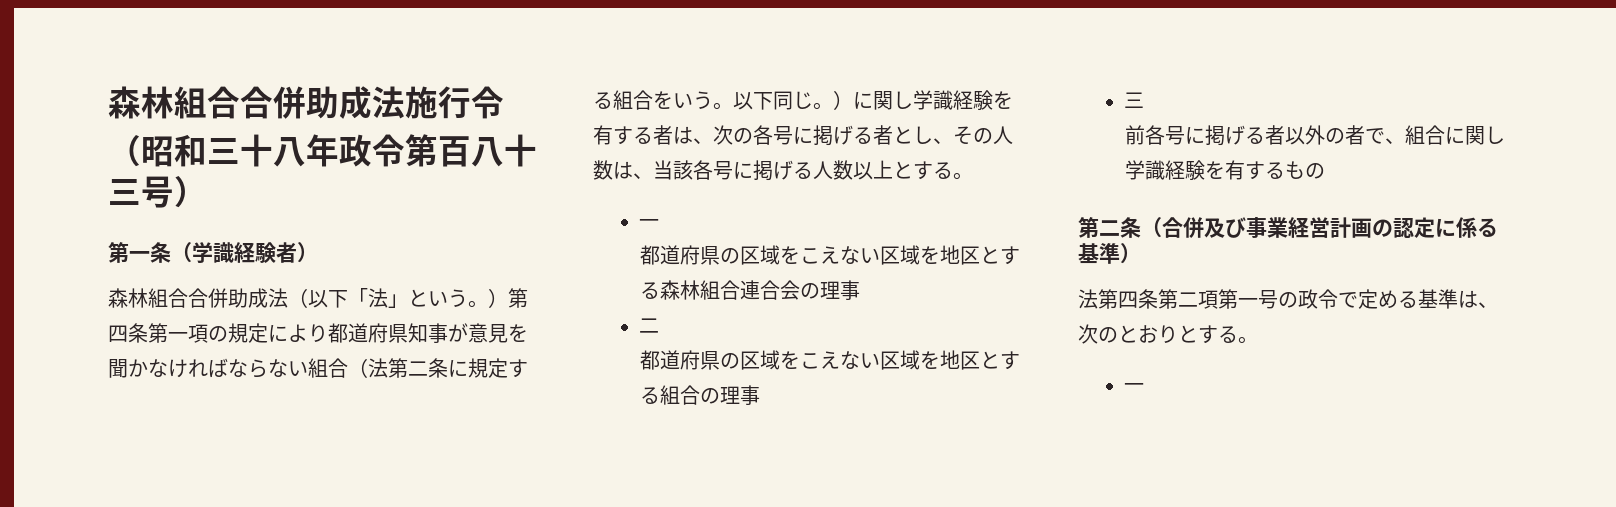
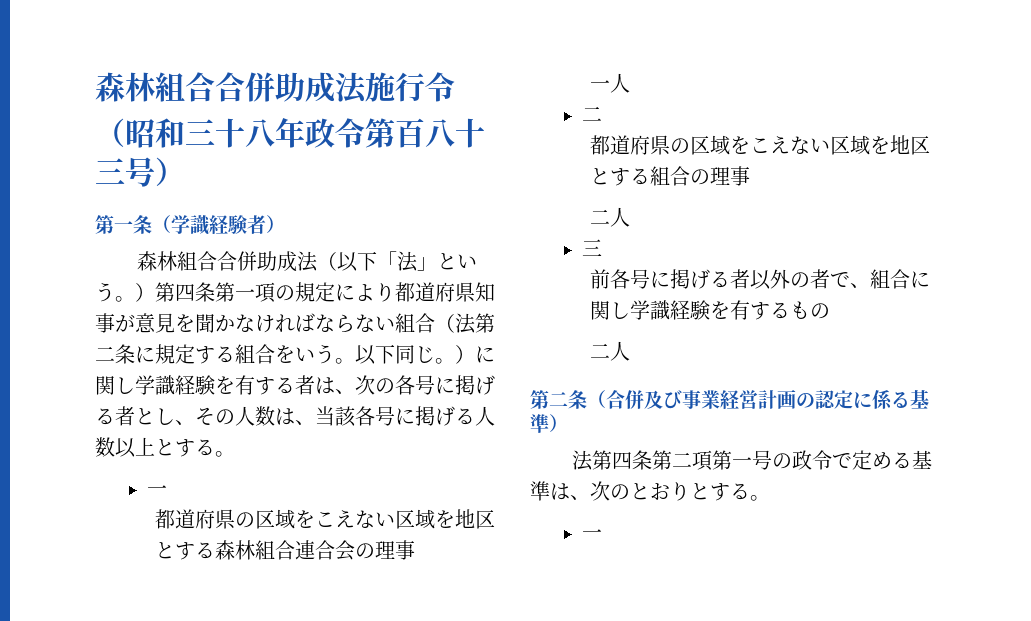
+ 一人
  都道府県の区域をこえない区域を地区とする組合の理事
+ 二人
  前各号に掲げる者以外の者で、組合に関し学識経験を有するもの
+ 二人

